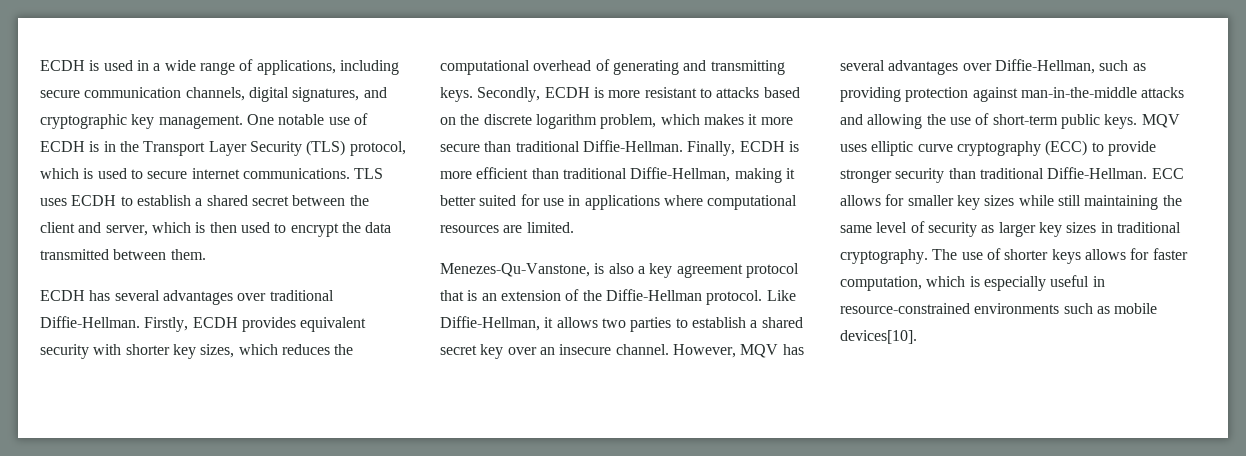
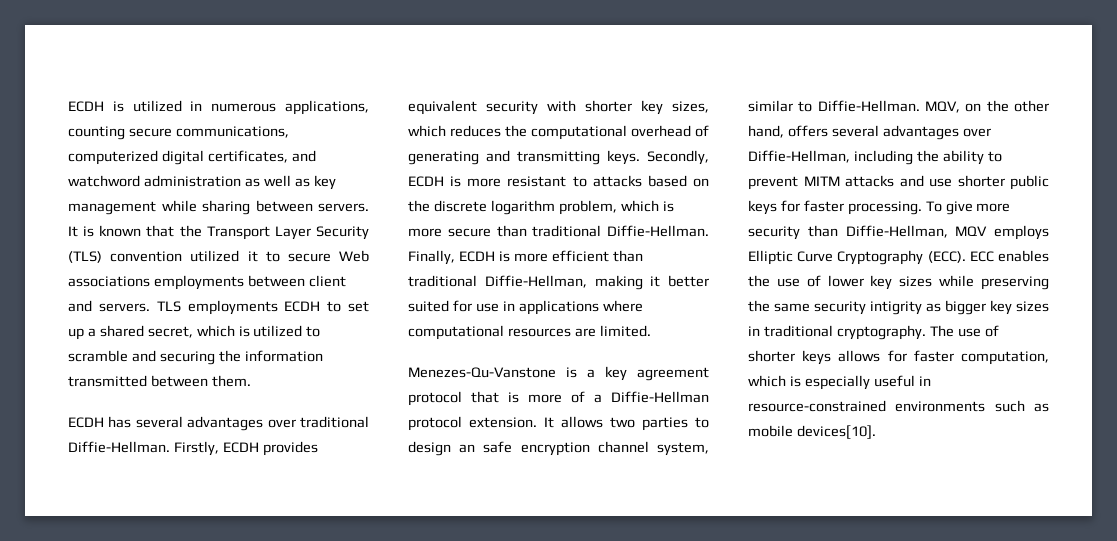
- ECDH is used in a wide range of applications, including secure communication channels, digital signatures, and cryptographic key management. One notable use of ECDH is in the Transport Layer Security (TLS) protocol, which is used to secure internet communications. TLS uses ECDH to establish a shared secret between the client and server, which is then used to encrypt the data transmitted between them.
+ ECDH is utilized in numerous applications, counting secure communications, computerized digital certificates, and watchword administration as well as key management while sharing between servers. It is known that the Transport Layer Security (TLS) convention utilized it to secure Web associations employments between client and servers. TLS employments ECDH to set up a shared secret, which is utilized to scramble and securing the information transmitted between them.
- Secondly, ECDH is more resistant to attacks based on the discrete logarithm problem, which makes it more secure than traditional Diffie-Hellman.
+ Secondly, ECDH is more resistant to attacks based on the discrete logarithm problem, which is more secure than traditional Diffie-Hellman.
- Menezes-Qu-Vanstone, is also a key agreement protocol that is an extension of the Diffie-Hellman protocol. Like Diffie-Hellman, it allows two parties to establish a shared secret key over an insecure channel. However, MQV has several advantages over Diffie-Hellman, such as providing protection against man-in-the-middle attacks and allowing the use of short-term public keys. MQV uses elliptic curve cryptography (ECC) to provide stronger security than traditional Diffie-Hellman. ECC allows for smaller key sizes while still maintaining the same level of security as larger key sizes in traditional cryptography.
+ Menezes-Qu-Vanstone is a key agreement protocol that is more of a Diffie-Hellman protocol extension. It allows two parties to design an safe encryption channel system, similar to Diffie-Hellman. MQV, on the other hand, offers several advantages over Diffie-Hellman, including the ability to prevent MITM attacks and use shorter public keys for faster processing. To give more security than Diffie-Hellman, MQV employs Elliptic Curve Cryptography (ECC). ECC enables the use of lower key sizes while preserving the same security intigrity as bigger key sizes in traditional cryptography.

